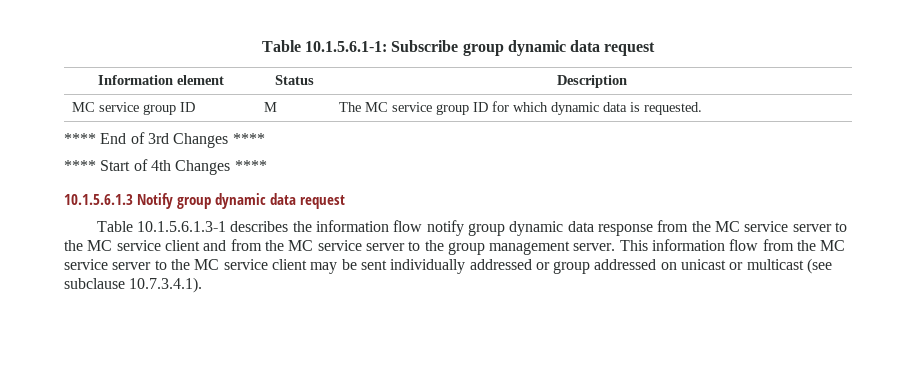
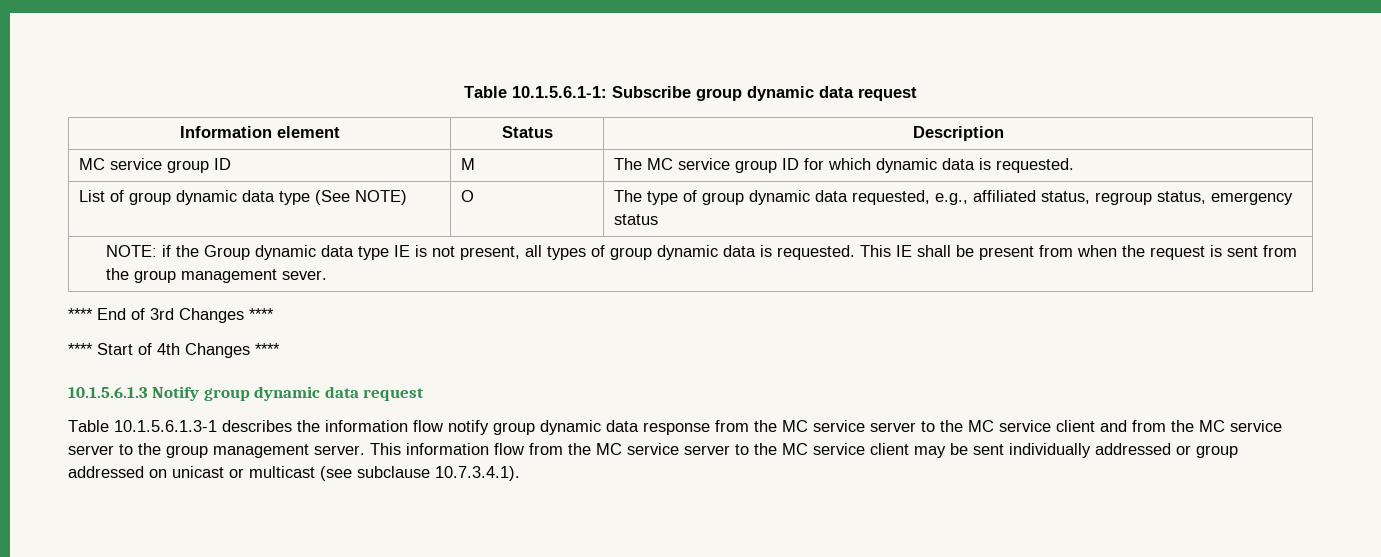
+ List of group dynamic data type (See NOTE) | O | The type of group dynamic data requested, e.g., affiliated status, regroup status, emergency status
+ NOTE: if the Group dynamic data type IE is not present, all types of group dynamic data is requested. This IE shall be present from when the request is sent from the group management sever.

